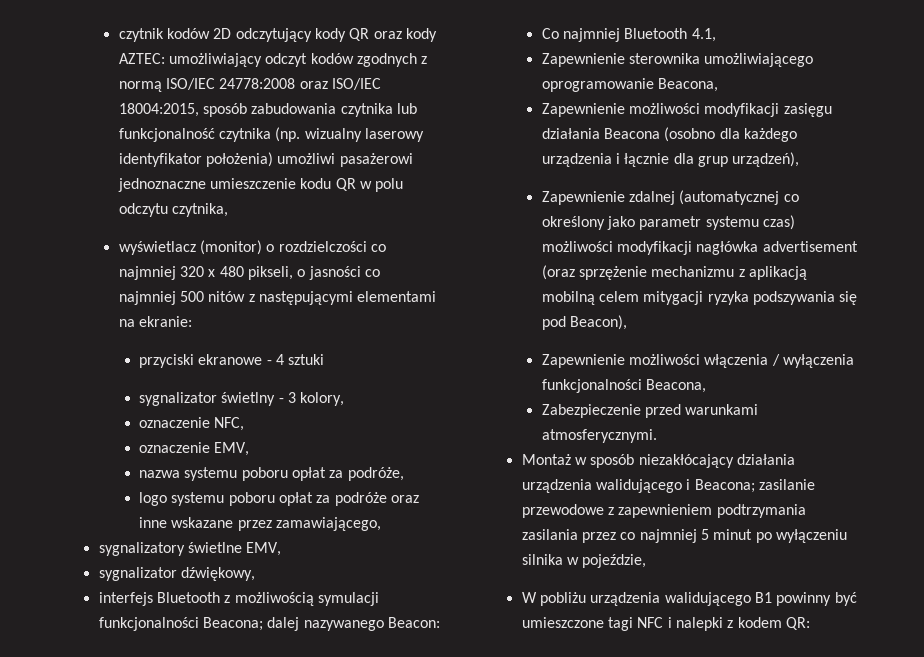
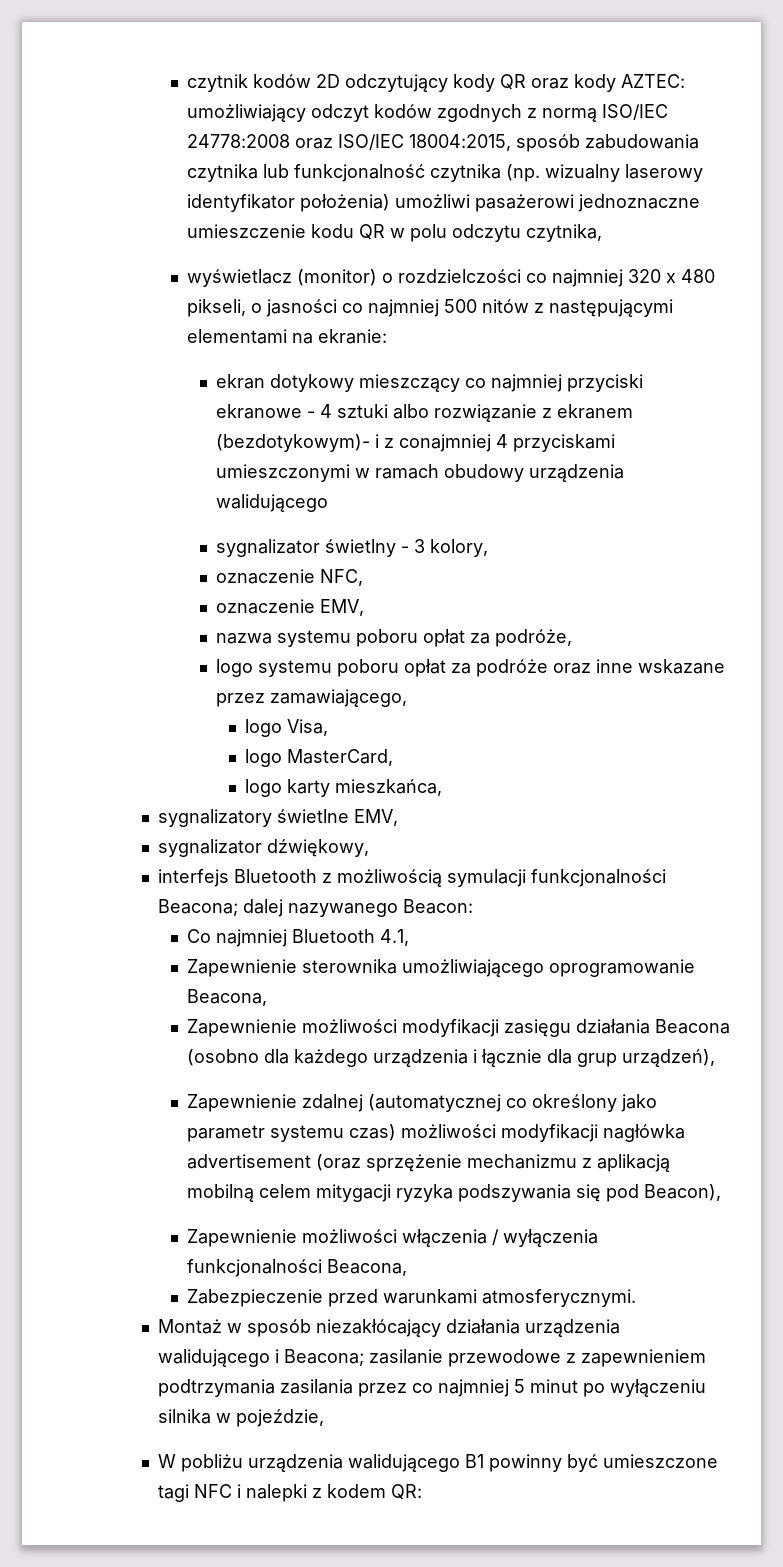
- przyciski ekranowe - 4 sztuki
+ ekran dotykowy mieszczący co najmniej przyciski ekranowe - 4 sztuki albo rozwiązanie z ekranem (bezdotykowym)- i z conajmniej 4 przyciskami umieszczonymi w ramach obudowy urządzenia walidującego
+ logo Visa,
+ logo MasterCard,
+ logo karty mieszkańca,

